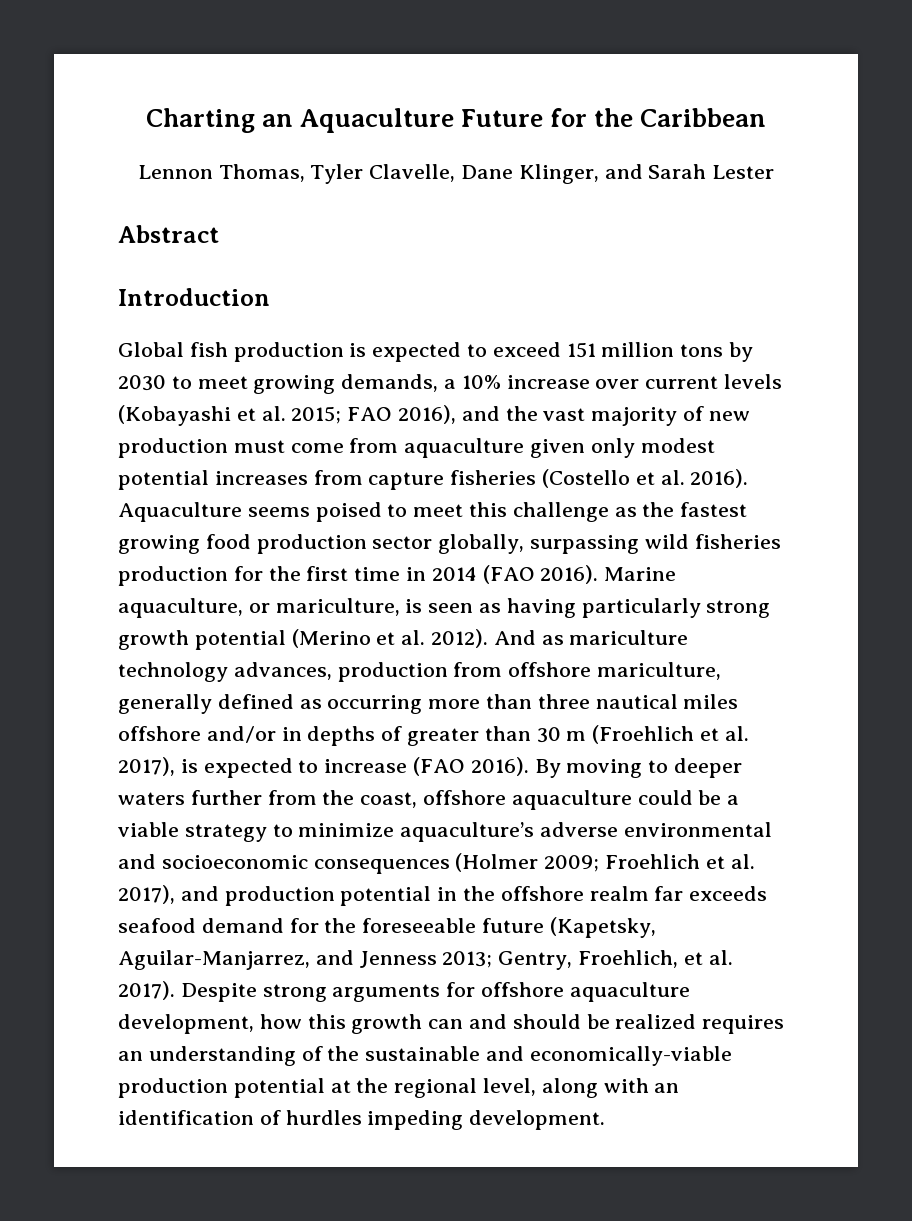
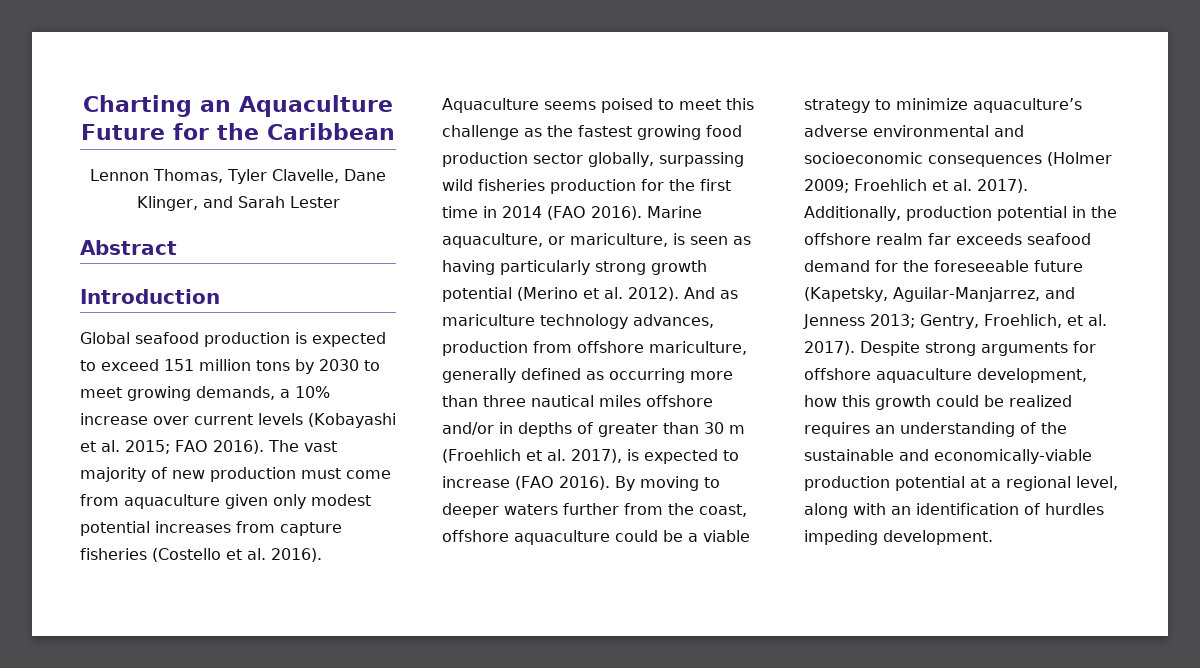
- Global fish production is expected to exceed 151 million tons by 2030 to meet growing demands, a 10% increase over current levels (Kobayashi et al. 2015; FAO 2016), and the vast majority of new production must come from aquaculture given only modest potential increases from capture fisheries (Costello et al. 2016).
+ Global seafood production is expected to exceed 151 million tons by 2030 to meet growing demands, a 10% increase over current levels (Kobayashi et al. 2015; FAO 2016). The vast majority of new production must come from aquaculture given only modest potential increases from capture fisheries (Costello et al. 2016).
- By moving to deeper waters further from the coast, offshore aquaculture could be a viable strategy to minimize aquaculture’s adverse environmental and socioeconomic consequences (Holmer 2009; Froehlich et al. 2017), and production potential in the offshore realm far exceeds seafood demand for the foreseeable future (Kapetsky, Aguilar-Manjarrez, and Jenness 2013; Gentry, Froehlich, et al. 2017).
+ By moving to deeper waters further from the coast, offshore aquaculture could be a viable strategy to minimize aquaculture’s adverse environmental and socioeconomic consequences (Holmer 2009; Froehlich et al. 2017). Additionally, production potential in the offshore realm far exceeds seafood demand for the foreseeable future (Kapetsky, Aguilar-Manjarrez, and Jenness 2013; Gentry, Froehlich, et al. 2017).
- Despite strong arguments for offshore aquaculture development, how this growth can and should be realized requires an understanding of the sustainable and economically-viable production potential at the regional level, along with an identification of hurdles impeding development.
+ Despite strong arguments for offshore aquaculture development, how this growth could be realized requires an understanding of the sustainable and economically-viable production potential at a regional level, along with an identification of hurdles impeding development.

